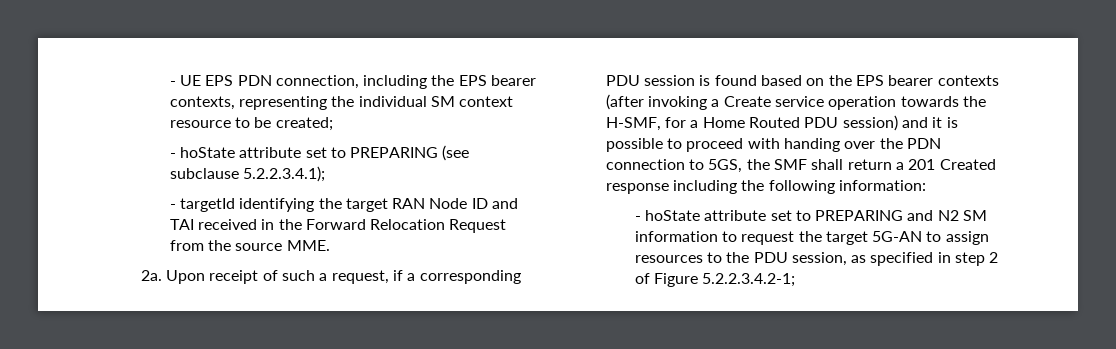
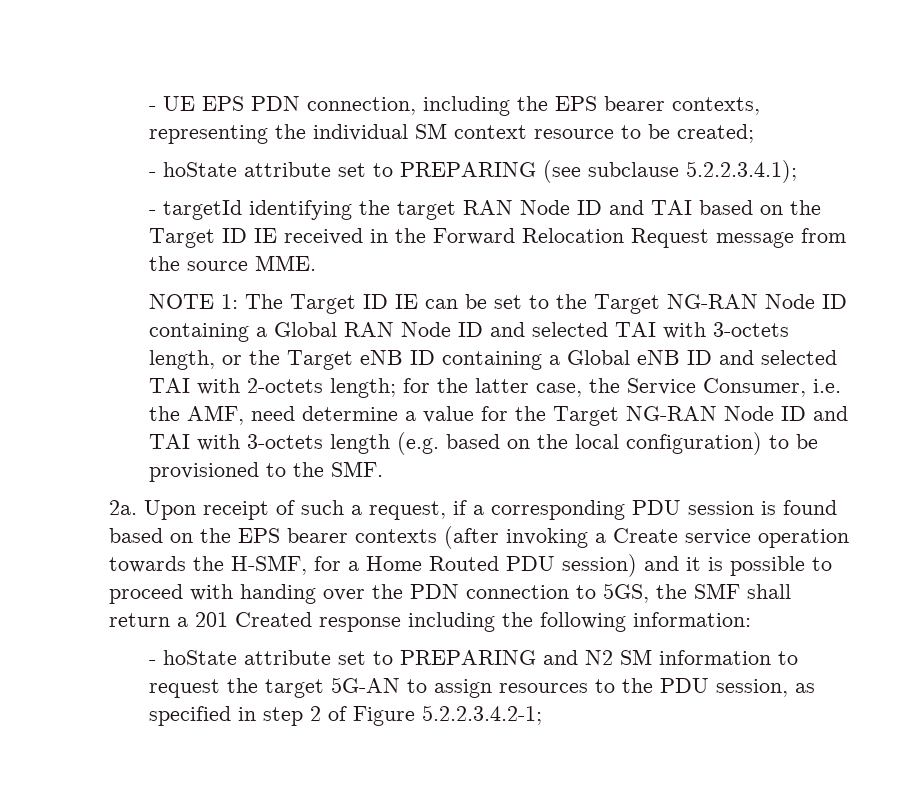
- - targetId identifying the target RAN Node ID and TAI received in the Forward Relocation Request from the source MME.
+ - targetId identifying the target RAN Node ID and TAI based on the Target ID IE received in the Forward Relocation Request message from the source MME.
+ NOTE 1: The Target ID IE can be set to the Target NG-RAN Node ID containing a Global RAN Node ID and selected TAI with 3-octets length, or the Target eNB ID containing a Global eNB ID and selected TAI with 2-octets length; for the latter case, the Service Consumer, i.e. the AMF, need determine a value for the Target NG-RAN Node ID and TAI with 3-octets length (e.g. based on the local configuration) to be provisioned to the SMF.

